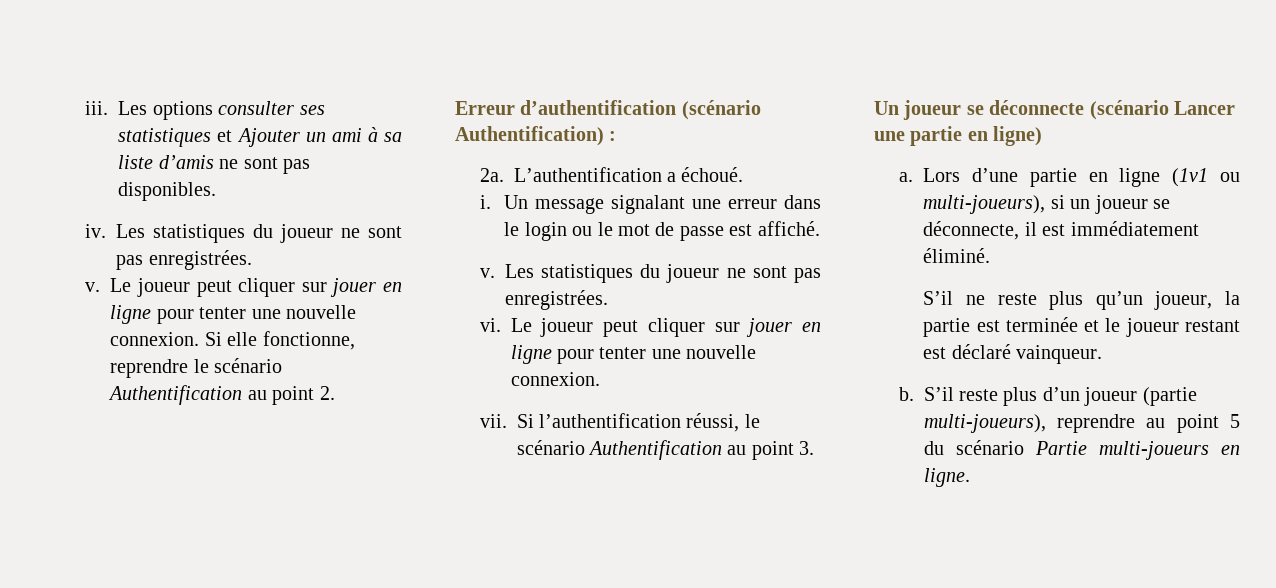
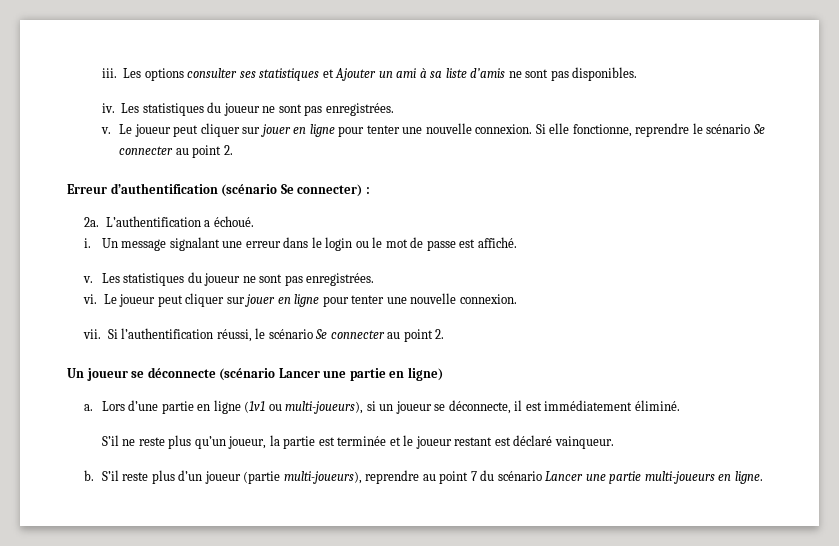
- Si elle fonctionne, reprendre le scénario Authentification au point 2.
+ Si elle fonctionne, reprendre le scénario Se connecter au point 2.
- Erreur d’authentification (scénario Authentification) :
+ Erreur d’authentification (scénario Se connecter) :
- Si l’authentification réussi, le scénario Authentification au point 3.
+ Si l’authentification réussi, le scénario Se connecter au point 2.
- S’il reste plus d’un joueur (partie multi-joueurs), reprendre au point 5 du scénario Partie multi-joueurs en ligne.
+ S’il reste plus d’un joueur (partie multi-joueurs), reprendre au point 7 du scénario Lancer une partie multi-joueurs en ligne.

